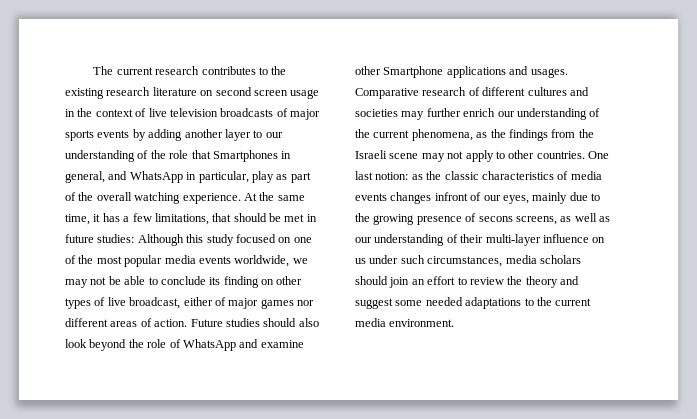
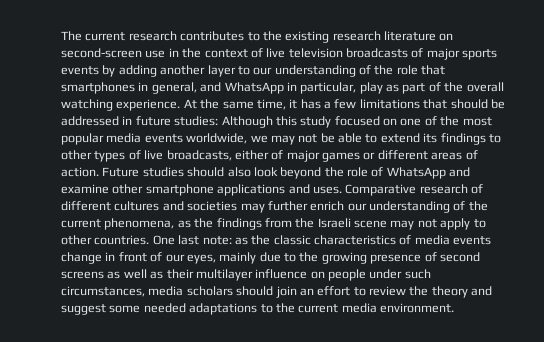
- The current research contributes to the existing research literature on second screen usage in the context of live television broadcasts of major sports events by adding another layer to our understanding of the role that Smartphones in general, and WhatsApp in particular, play as part of the overall watching experience.
+ The current research contributes to the existing research literature on second-screen use in the context of live television broadcasts of major sports events by adding another layer to our understanding of the role that smartphones in general, and WhatsApp in particular, play as part of the overall watching experience.
- At the same time, it has a few limitations, that should be met in future studies: Although this study focused on one of the most popular media events worldwide, we may not be able to conclude its finding on other types of live broadcast, either of major games nor different areas of action.
+ At the same time, it has a few limitations that should be addressed in future studies: Although this study focused on one of the most popular media events worldwide, we may not be able to extend its findings to other types of live broadcasts, either of major games or different areas of action.
- Future studies should also look beyond the role of WhatsApp and examine other Smartphone applications and usages.
+ Future studies should also look beyond the role of WhatsApp and examine other smartphone applications and uses.
- One last notion: as the classic characteristics of media events changes infront of our eyes, mainly due to the growing presence of secons screens, as well as our understanding of their multi-layer influence on us under such circumstances, media scholars should join an effort to review the theory and suggest some needed adaptations to the current media environment.
+ One last note: as the classic characteristics of media events change in front of our eyes, mainly due to the growing presence of second screens as well as their multilayer influence on people under such circumstances, media scholars should join an effort to review the theory and suggest some needed adaptations to the current media environment.

